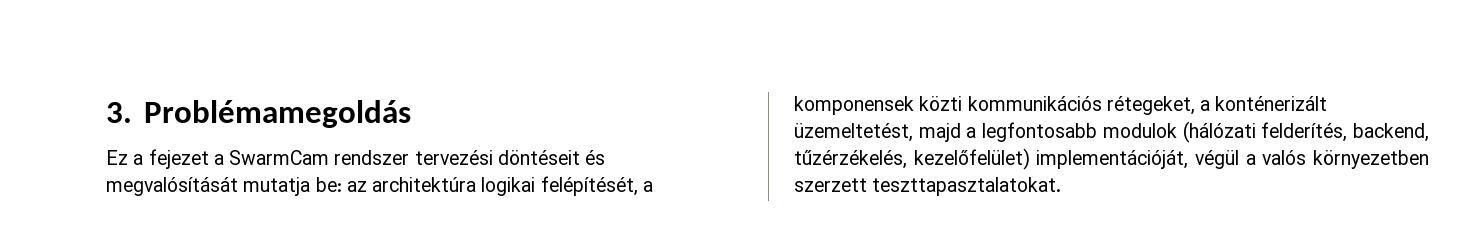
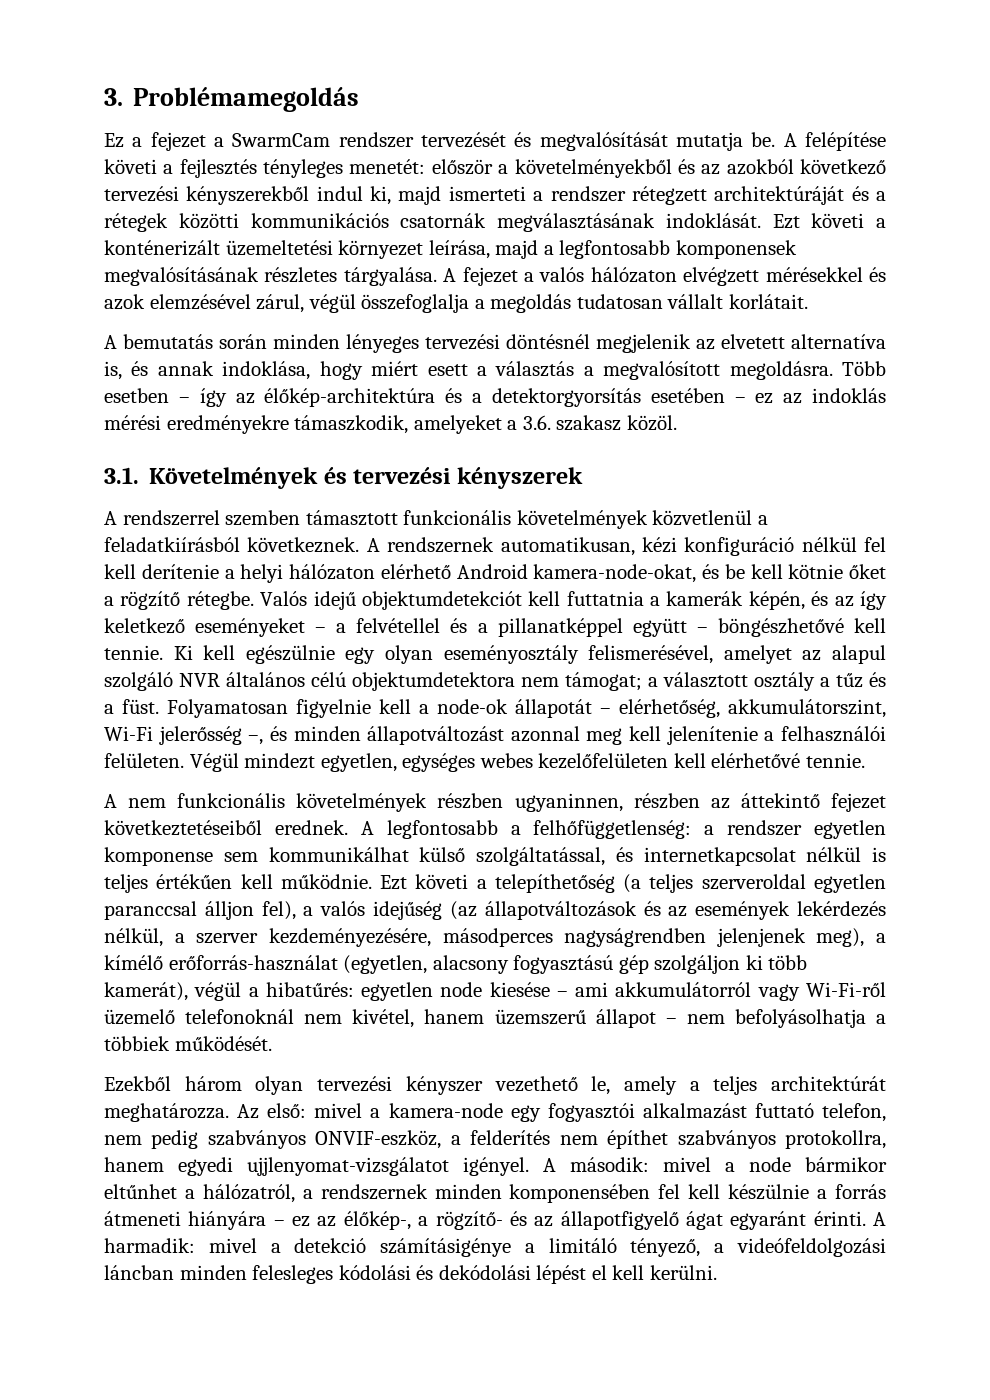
- Ez a fejezet a SwarmCam rendszer tervezési döntéseit és megvalósítását mutatja be: az architektúra logikai felépítését, a komponensek közti kommunikációs rétegeket, a konténerizált üzemeltetést, majd a legfontosabb modulok (hálózati felderítés, backend, tűzérzékelés, kezelőfelület) implementációját, végül a valós környezetben szerzett teszttapasztalatokat.
+ Ez a fejezet a SwarmCam rendszer tervezését és megvalósítását mutatja be. A felépítése követi a fejlesztés tényleges menetét: először a követelményekből és az azokból következő tervezési kényszerekből indul ki, majd ismerteti a rendszer rétegzett architektúráját és a rétegek közötti kommunikációs csatornák megválasztásának indoklását. Ezt követi a konténerizált üzemeltetési környezet leírása, majd a legfontosabb komponensek megvalósításának részletes tárgyalása. A fejezet a valós hálózaton elvégzett mérésekkel és azok elemzésével zárul, végül összefoglalja a megoldás tudatosan vállalt korlátait.
+ A bemutatás során minden lényeges tervezési döntésnél megjelenik az elvetett alternatíva is, és annak indoklása, hogy miért esett a választás a megvalósított megoldásra. Több esetben – így az élőkép-architektúra és a detektorgyorsítás esetében – ez az indoklás mérési eredményekre támaszkodik, amelyeket a 3.6. szakasz közöl.
+ 3.1. Követelmények és tervezési kényszerek
+ A rendszerrel szemben támasztott funkcionális követelmények közvetlenül a feladatkiírásból következnek. A rendszernek automatikusan, kézi konfiguráció nélkül fel kell derítenie a helyi hálózaton elérhető Android kamera-node-okat, és be kell kötnie őket a rögzítő rétegbe. Valós idejű objektumdetekciót kell futtatnia a kamerák képén, és az így keletkező eseményeket – a felvétellel és a pillanatképpel együtt – böngészhetővé kell tennie. Ki kell egészülnie egy olyan eseményosztály felismerésével, amelyet az alapul szolgáló NVR általános célú objektumdetektora nem támogat; a választott osztály a tűz és a füst. Folyamatosan figyelnie kell a node-ok állapotát – elérhetőség, akkumulátorszint, Wi-Fi jelerősség –, és minden állapotváltozást azonnal meg kell jelenítenie a felhasználói felületen. Végül mindezt egyetlen, egységes webes kezelőfelületen kell elérhetővé tennie.
+ A nem funkcionális követelmények részben ugyaninnen, részben az áttekintő fejezet következtetéseiből erednek. A legfontosabb a felhőfüggetlenség: a rendszer egyetlen komponense sem kommunikálhat külső szolgáltatással, és internetkapcsolat nélkül is teljes értékűen kell működnie. Ezt követi a telepíthetőség (a teljes szerveroldal egyetlen paranccsal álljon fel), a valós idejűség (az állapotváltozások és az események lekérdezés nélkül, a szerver kezdeményezésére, másodperces nagyságrendben jelenjenek meg), a kímélő erőforrás-használat (egyetlen, alacsony fogyasztású gép szolgáljon ki több kamerát), végül a hibatűrés: egyetlen node kiesése – ami akkumulátorról vagy Wi-Fi-ről üzemelő telefonoknál nem kivétel, hanem üzemszerű állapot – nem befolyásolhatja a többiek működését.
+ Ezekből három olyan tervezési kényszer vezethető le, amely a teljes architektúrát meghatározza. Az első: mivel a kamera-node egy fogyasztói alkalmazást futtató telefon, nem pedig szabványos ONVIF-eszköz, a felderítés nem építhet szabványos protokollra, hanem egyedi ujjlenyomat-vizsgálatot igényel. A második: mivel a node bármikor eltűnhet a hálózatról, a rendszernek minden komponensében fel kell készülnie a forrás átmeneti hiányára – ez az élőkép-, a rögzítő- és az állapotfigyelő ágat egyaránt érinti. A harmadik: mivel a detekció számításigénye a limitáló tényező, a videófeldolgozási láncban minden felesleges kódolási és dekódolási lépést el kell kerülni.

